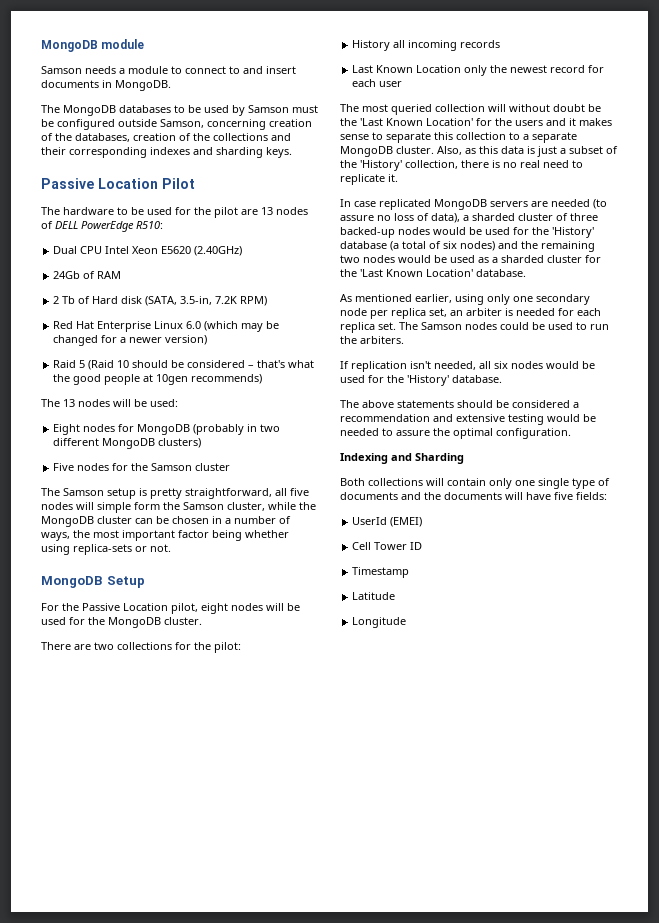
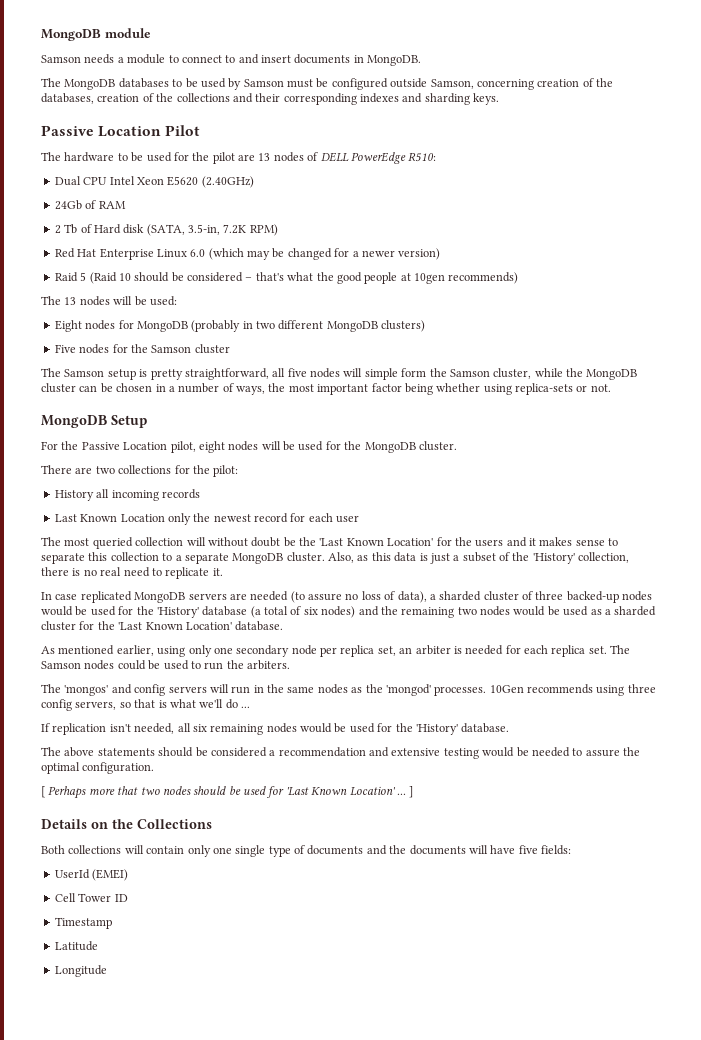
+ The 'mongos' and config servers will run in the same nodes as the 'mongod' processes. 10Gen recommends using three config servers, so that is what we'll do ...
- If replication isn't needed, all six nodes would be used for the 'History' database.
+ If replication isn't needed, all six remaining nodes would be used for the 'History' database.
- Indexing and Sharding
+ [ Perhaps more that two nodes should be used for 'Last Known Location' ... ]
+ Details on the Collections

